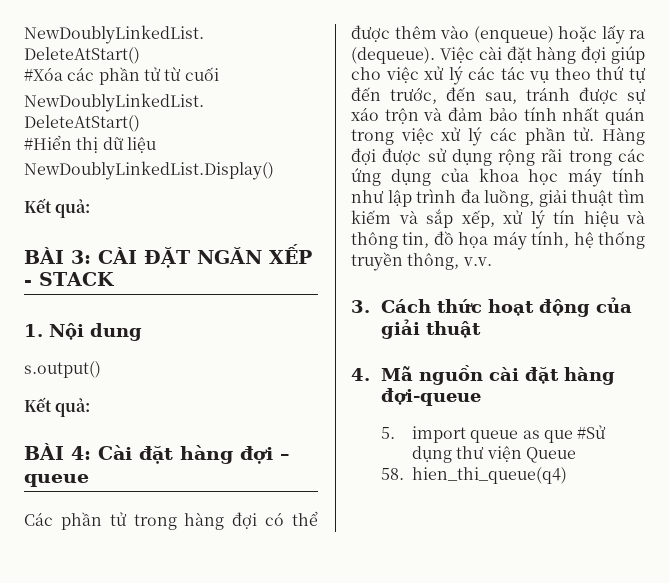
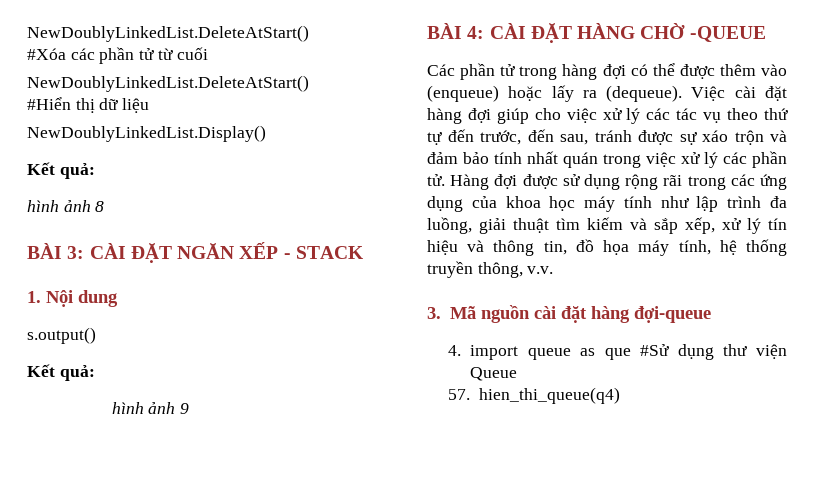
+ hình ảnh 8
+ hình ảnh 9
- BÀI 4: Cài đặt hàng đợi – queue
+ BÀI 4: CÀI ĐẶT HÀNG CHỜ -QUEUE
- 3. Cách thức hoạt động của giải thuật
- 4. Mã nguồn cài đặt hàng đợi-queue
+ 3. Mã nguồn cài đặt hàng đợi-queue
- 5. import queue as que #Sử dụng thư viện Queue
+ 4. import queue as que #Sử dụng thư viện Queue
- 58. hien_thi_queue(q4)
+ 57. hien_thi_queue(q4)

